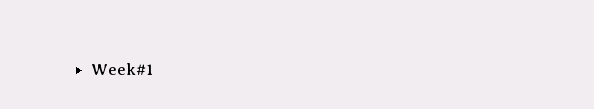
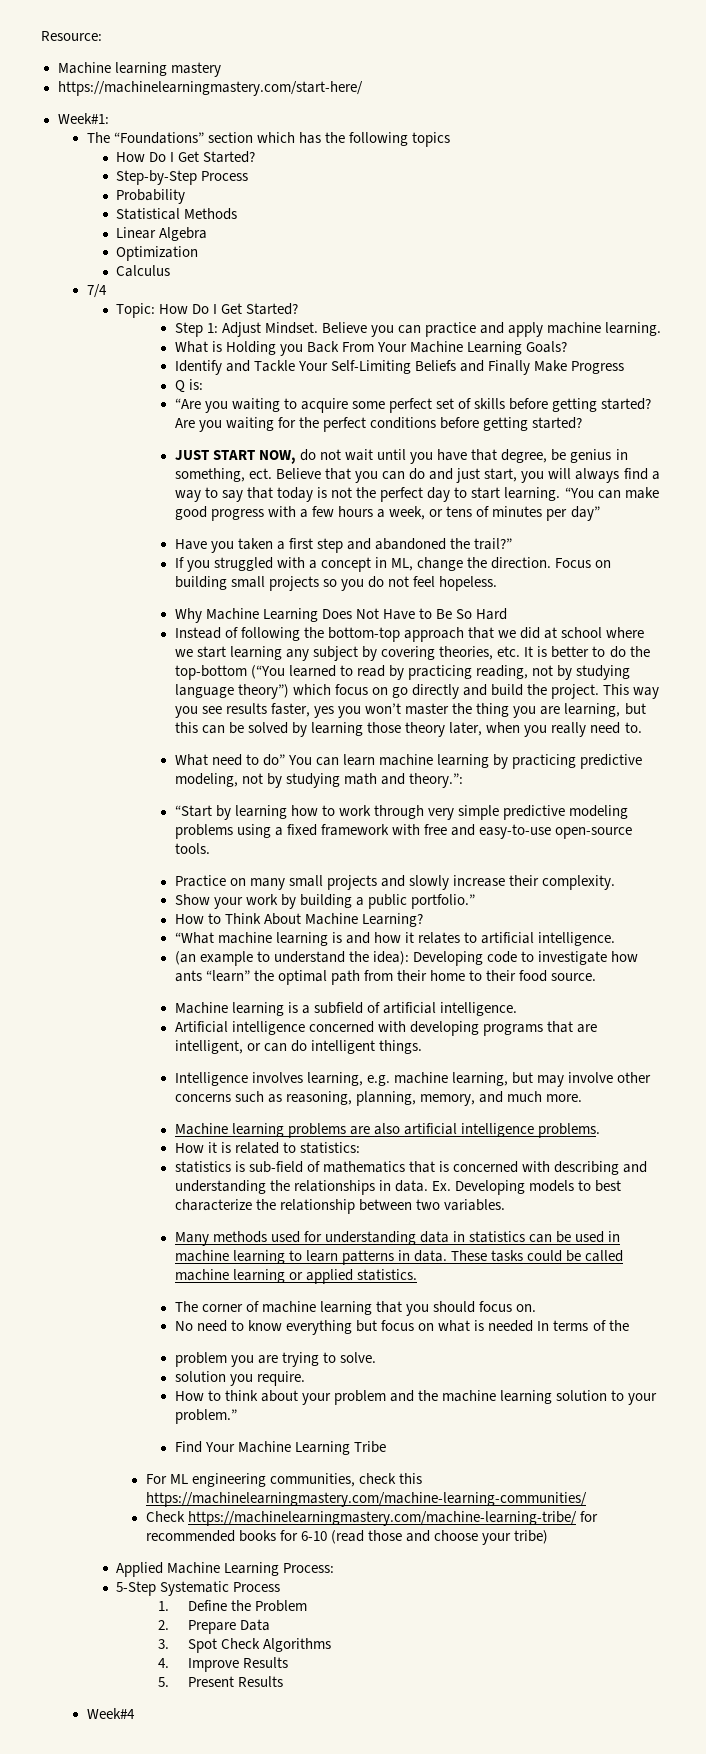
- Week#1
+ Resource:
+ Machine learning mastery
+ https://machinelearningmastery.com/start-here/
+ Week#1:
+ The “Foundations” section which has the following topics
+ How Do I Get Started?
+ Step-by-Step Process
+ Probability
+ Statistical Methods
+ Linear Algebra
+ Optimization
+ Calculus
+ 7/4
+ Topic: How Do I Get Started?
+ Step 1: Adjust Mindset. Believe you can practice and apply machine learning.
+ What is Holding you Back From Your Machine Learning Goals?
+ Identify and Tackle Your Self-Limiting Beliefs and Finally Make Progress
+ Q is:
+ “Are you waiting to acquire some perfect set of skills before getting started? Are you waiting for the perfect conditions before getting started?
+ JUST START NOW, do not wait until you have that degree, be genius in something, ect. Believe that you can do and just start, you will always find a way to say that today is not the perfect day to start learning. “You can make good progress with a few hours a week, or tens of minutes per day”
+ Have you taken a first step and abandoned the trail?”
+ If you struggled with a concept in ML, change the direction. Focus on building small projects so you do not feel hopeless.
+ Why Machine Learning Does Not Have to Be So Hard
+ Instead of following the bottom-top approach that we did at school where we start learning any subject by covering theories, etc. It is better to do the top-bottom (“You learned to read by practicing reading, not by studying language theory”) which focus on go directly and build the project. This way you see results faster, yes you won’t master the thing you are learning, but this can be solved by learning those theory later, when you really need to.
+ What need to do” You can learn machine learning by practicing predictive modeling, not by studying math and theory.”:
+ “Start by learning how to work through very simple predictive modeling problems using a fixed framework with free and easy-to-use open-source tools.
+ Practice on many small projects and slowly increase their complexity.
+ Show your work by building a public portfolio.”
+ How to Think About Machine Learning?
+ “What machine learning is and how it relates to artificial intelligence.
+ (an example to understand the idea): Developing code to investigate how ants “learn” the optimal path from their home to their food source.
+ Machine learning is a subfield of artificial intelligence.
+ Artificial intelligence concerned with developing programs that are intelligent, or can do intelligent things.
+ Intelligence involves learning, e.g. machine learning, but may involve other concerns such as reasoning, planning, memory, and much more.
+ Machine learning problems are also artificial intelligence problems.
+ How it is related to statistics:
+ statistics is sub-field of mathematics that is concerned with describing and understanding the relationships in data. Ex. Developing models to best characterize the relationship between two variables.
+ Many methods used for understanding data in statistics can be used in machine learning to learn patterns in data. These tasks could be called machine learning or applied statistics.
+ The corner of machine learning that you should focus on.
+ No need to know everything but focus on what is needed In terms of the
+ problem you are trying to solve.
+ solution you require.
+ How to think about your problem and the machine learning solution to your problem.”
+ Find Your Machine Learning Tribe
+ For ML engineering communities, check this https://machinelearningmastery.com/machine-learning-communities/
+ Check https://machinelearningmastery.com/machine-learning-tribe/ for recommended books for 6-10 (read those and choose your tribe)
+ Applied Machine Learning Process:
+ 5-Step Systematic Process
+ 1. Define the Problem
+ 2. Prepare Data
+ 3. Spot Check Algorithms
+ 4. Improve Results
+ 5. Present Results
+ Week#4

